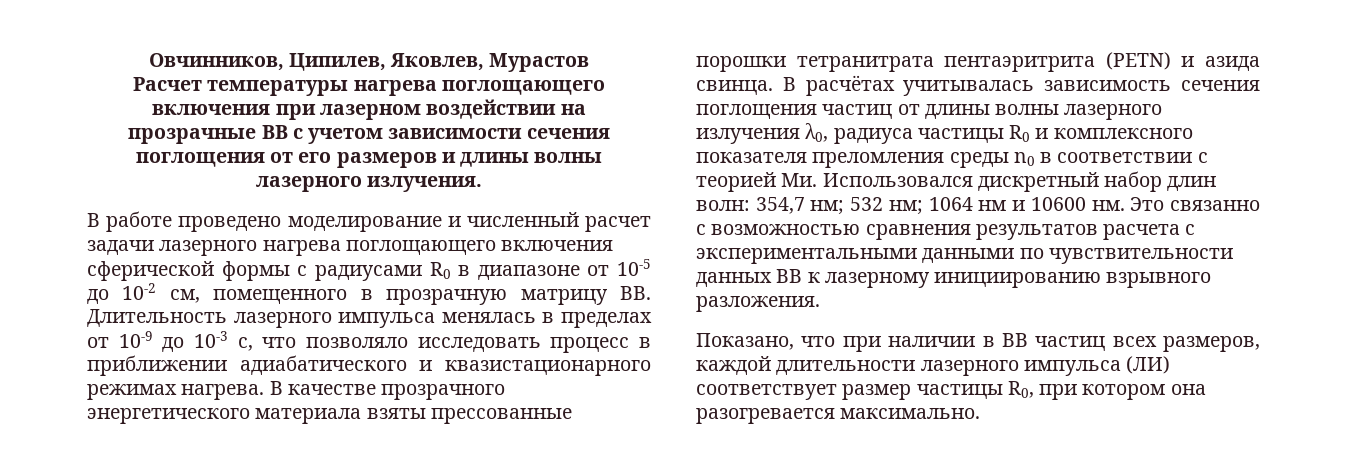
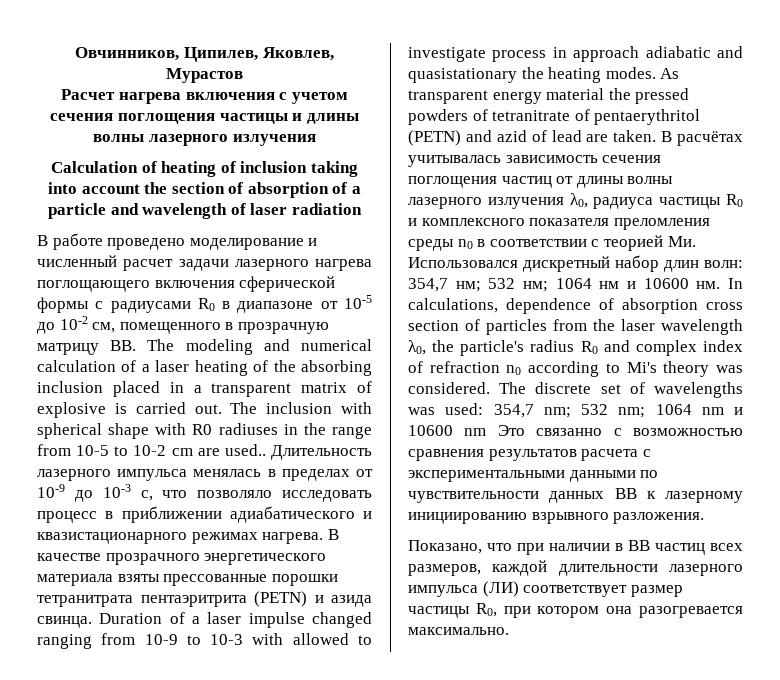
- Расчет температуры нагрева поглощающего включения при лазерном воздействии на прозрачные ВВ с учетом зависимости сечения поглощения от его размеров и длины волны лазерного излучения.
+ Расчет нагрева включения с учетом сечения поглощения частицы и длины волны лазерного излучения
+ Calculation of heating of inclusion taking into account the section of absorption of a particle and wavelength of laser radiation
- В работе проведено моделирование и численный расчет задачи лазерного нагрева поглощающего включения сферической формы с радиусами R0 в диапазоне от 10-5 до 10-2 см, помещенного в прозрачную матрицу ВВ. Длительность лазерного импульса менялась в пределах от 10-9 до 10-3 с, что позволяло исследовать процесс в приближении адиабатического и квазистационарного режимах нагрева.
+ В работе проведено моделирование и численный расчет задачи лазерного нагрева поглощающего включения сферической формы с радиусами R0 в диапазоне от 10-5 до 10-2 см, помещенного в прозрачную матрицу ВВ. The modeling and numerical calculation of a laser heating of the absorbing inclusion placed in a transparent matrix of explosive is carried out. The inclusion with spherical shape with R0 radiuses in the range from 10-5 to 10-2 cm are used.. Длительность лазерного импульса менялась в пределах от 10-9 до 10-3 с, что позволяло исследовать процесс в приближении адиабатического и квазистационарного режимах нагрева.
+ Duration of a laser impulse changed ranging from 10-9 to 10-3 with allowed to investigate process in approach adiabatic and quasistationary the heating modes. As transparent energy material the pressed powders of tetranitrate of pentaerythritol (PETN) and azid of lead are taken.
- Это связанно с возможностью сравнения результатов расчета с экспериментальными данными по чувствительности данных ВВ к лазерному инициированию взрывного разложения.
+ In calculations, dependence of absorption cross section of particles from the laser wavelength λ0, the particle's radius R0 and complex index of refraction n0 according to Mi's theory was considered. The discrete set of wavelengths was used: 354,7 nm; 532 nm; 1064 nm и 10600 nm Это связанно с возможностью сравнения результатов расчета с экспериментальными данными по чувствительности данных ВВ к лазерному инициированию взрывного разложения.

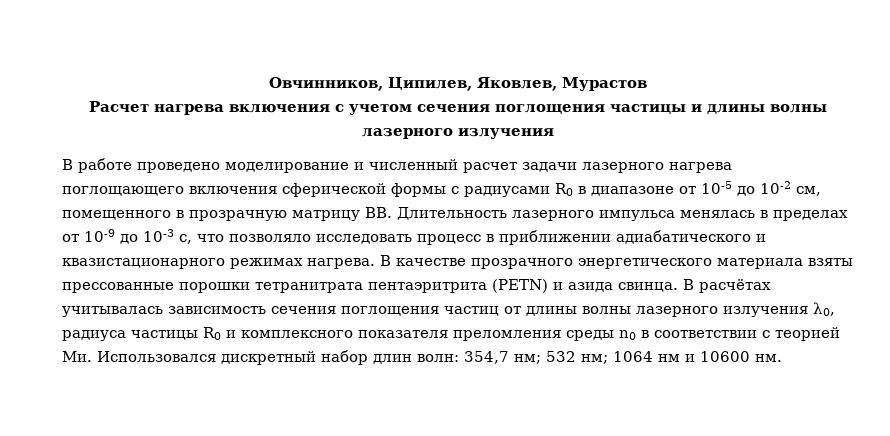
- Calculation of heating of inclusion taking into account the section of absorption of a particle and wavelength of laser radiation
- В работе проведено моделирование и численный расчет задачи лазерного нагрева поглощающего включения сферической формы с радиусами R0 в диапазоне от 10-5 до 10-2 см, помещенного в прозрачную матрицу ВВ. The modeling and numerical calculation of a laser heating of the absorbing inclusion placed in a transparent matrix of explosive is carried out. The inclusion with spherical shape with R0 radiuses in the range from 10-5 to 10-2 cm are used.. Длительность лазерного импульса менялась в пределах от 10-9 до 10-3 с, что позволяло исследовать процесс в приближении адиабатического и квазистационарного режимах нагрева.
+ В работе проведено моделирование и численный расчет задачи лазерного нагрева поглощающего включения сферической формы с радиусами R0 в диапазоне от 10-5 до 10-2 см, помещенного в прозрачную матрицу ВВ. Длительность лазерного импульса менялась в пределах от 10-9 до 10-3 с, что позволяло исследовать процесс в приближении адиабатического и квазистационарного режимах нагрева.
- Duration of a laser impulse changed ranging from 10-9 to 10-3 with allowed to investigate process in approach adiabatic and quasistationary the heating modes. As transparent energy material the pressed powders of tetranitrate of pentaerythritol (PETN) and azid of lead are taken.
- In calculations, dependence of absorption cross section of particles from the laser wavelength λ0, the particle's radius R0 and complex index of refraction n0 according to Mi's theory was considered. The discrete set of wavelengths was used: 354,7 nm; 532 nm; 1064 nm и 10600 nm Это связанно с возможностью сравнения результатов расчета с экспериментальными данными по чувствительности данных ВВ к лазерному инициированию взрывного разложения.
- Показано, что при наличии в ВВ частиц всех размеров, каждой длительности лазерного импульса (ЛИ) соответствует размер частицы R0, при котором она разогревается максимально.

